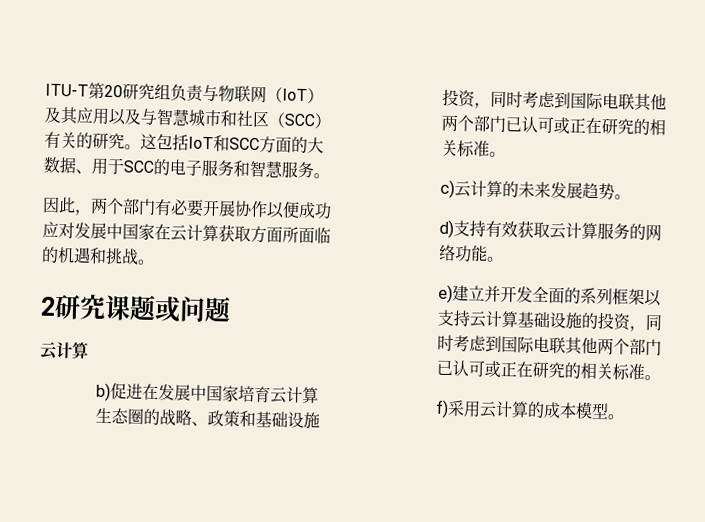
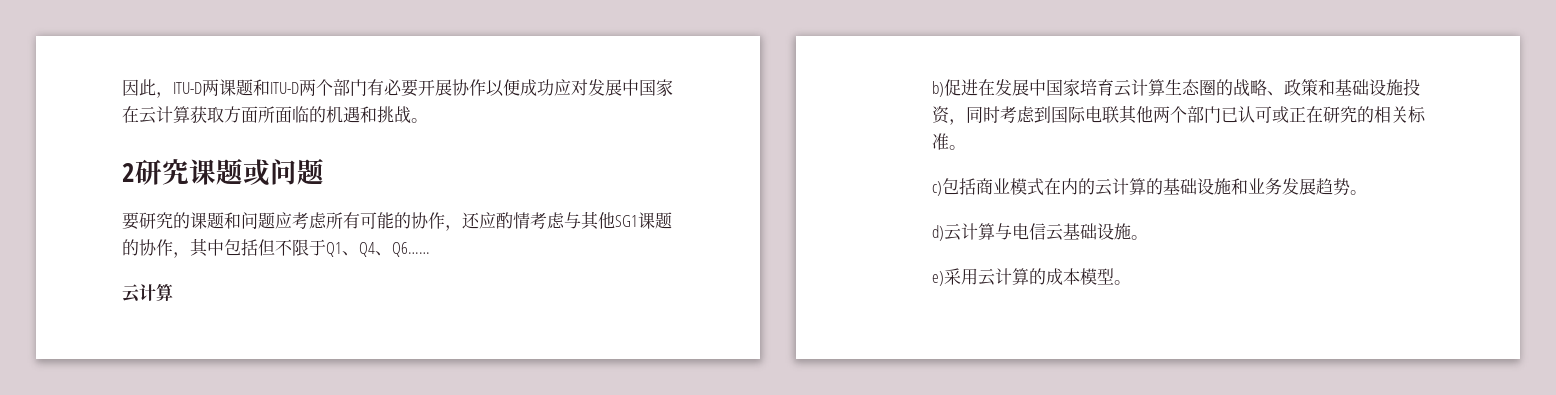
- ITU-T第20研究组负责与物联网（IoT）及其应用以及与智慧城市和社区（SCC）有关的研究。这包括IoT和SCC方面的大数据、用于SCC的电子服务和智慧服务。
- 因此，两个部门有必要开展协作以便成功应对发展中国家在云计算获取方面所面临的机遇和挑战。
+ 因此，ITU-D两课题和ITU-D两个部门有必要开展协作以便成功应对发展中国家在云计算获取方面所面临的机遇和挑战。
+ 要研究的课题和问题应考虑所有可能的协作，还应酌情考虑与其他SG1课题的协作，其中包括但不限于Q1、Q4、Q6……
- c)云计算的未来发展趋势。
- d)支持有效获取云计算服务的网络功能。
- e)建立并开发全面的系列框架以支持云计算基础设施的投资，同时考虑到国际电联其他两个部门已认可或正在研究的相关标准。
- f)采用云计算的成本模型。
+ c)包括商业模式在内的云计算的基础设施和业务发展趋势。
+ d)云计算与电信云基础设施。
+ e)采用云计算的成本模型。

